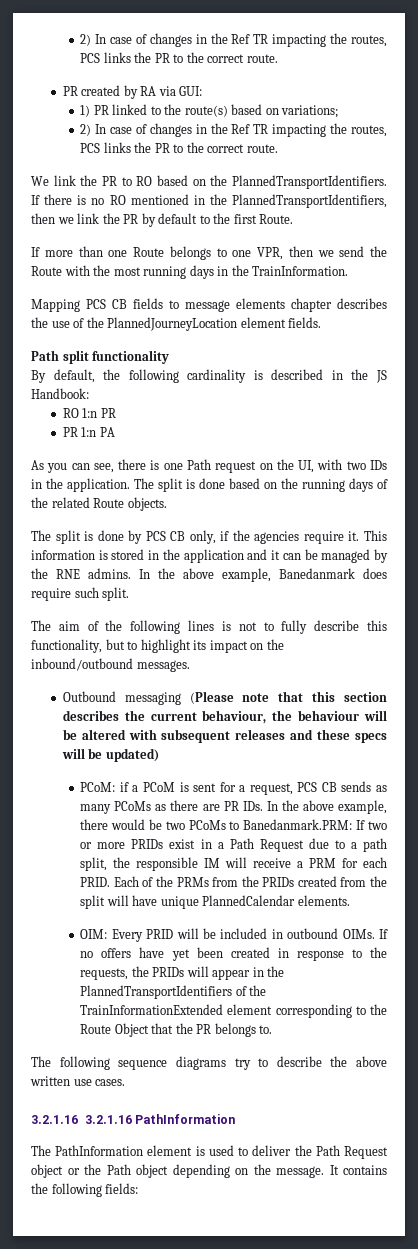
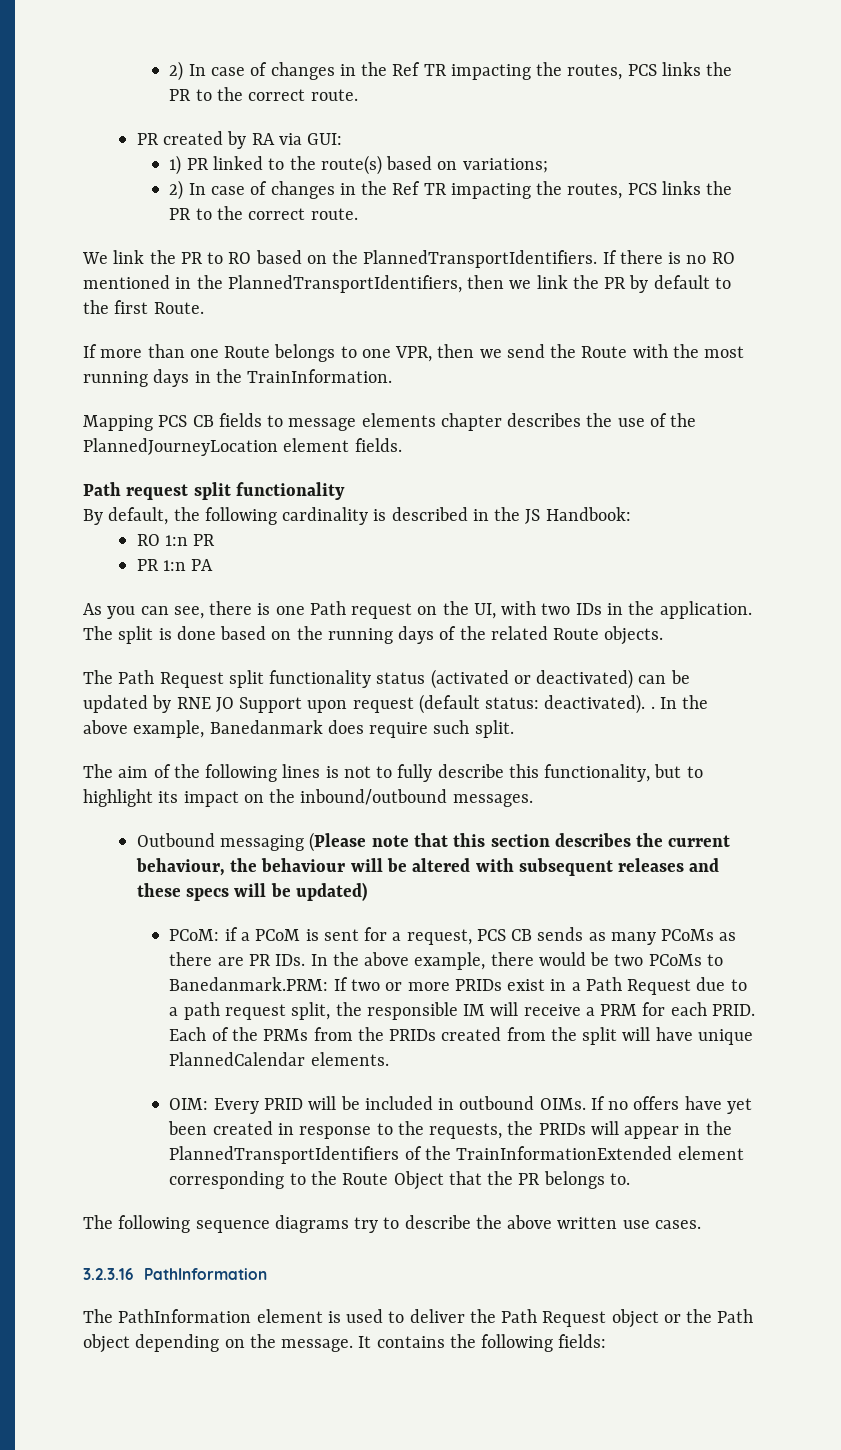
- Path split functionality
+ Path request split functionality
- The split is done by PCS CB only, if the agencies require it. This information is stored in the application and it can be managed by the RNE admins.
+ The Path Request split functionality status (activated or deactivated) can be updated by RNE JO Support upon request (default status: deactivated). .
- PCoM: if a PCoM is sent for a request, PCS CB sends as many PCoMs as there are PR IDs. In the above example, there would be two PCoMs to Banedanmark.PRM: If two or more PRIDs exist in a Path Request due to a path split, the responsible IM will receive a PRM for each PRID.
+ PCoM: if a PCoM is sent for a request, PCS CB sends as many PCoMs as there are PR IDs. In the above example, there would be two PCoMs to Banedanmark.PRM: If two or more PRIDs exist in a Path Request due to a path request split, the responsible IM will receive a PRM for each PRID.
- 3.2.1.16 3.2.1.16 PathInformation
+ 3.2.3.16 PathInformation

